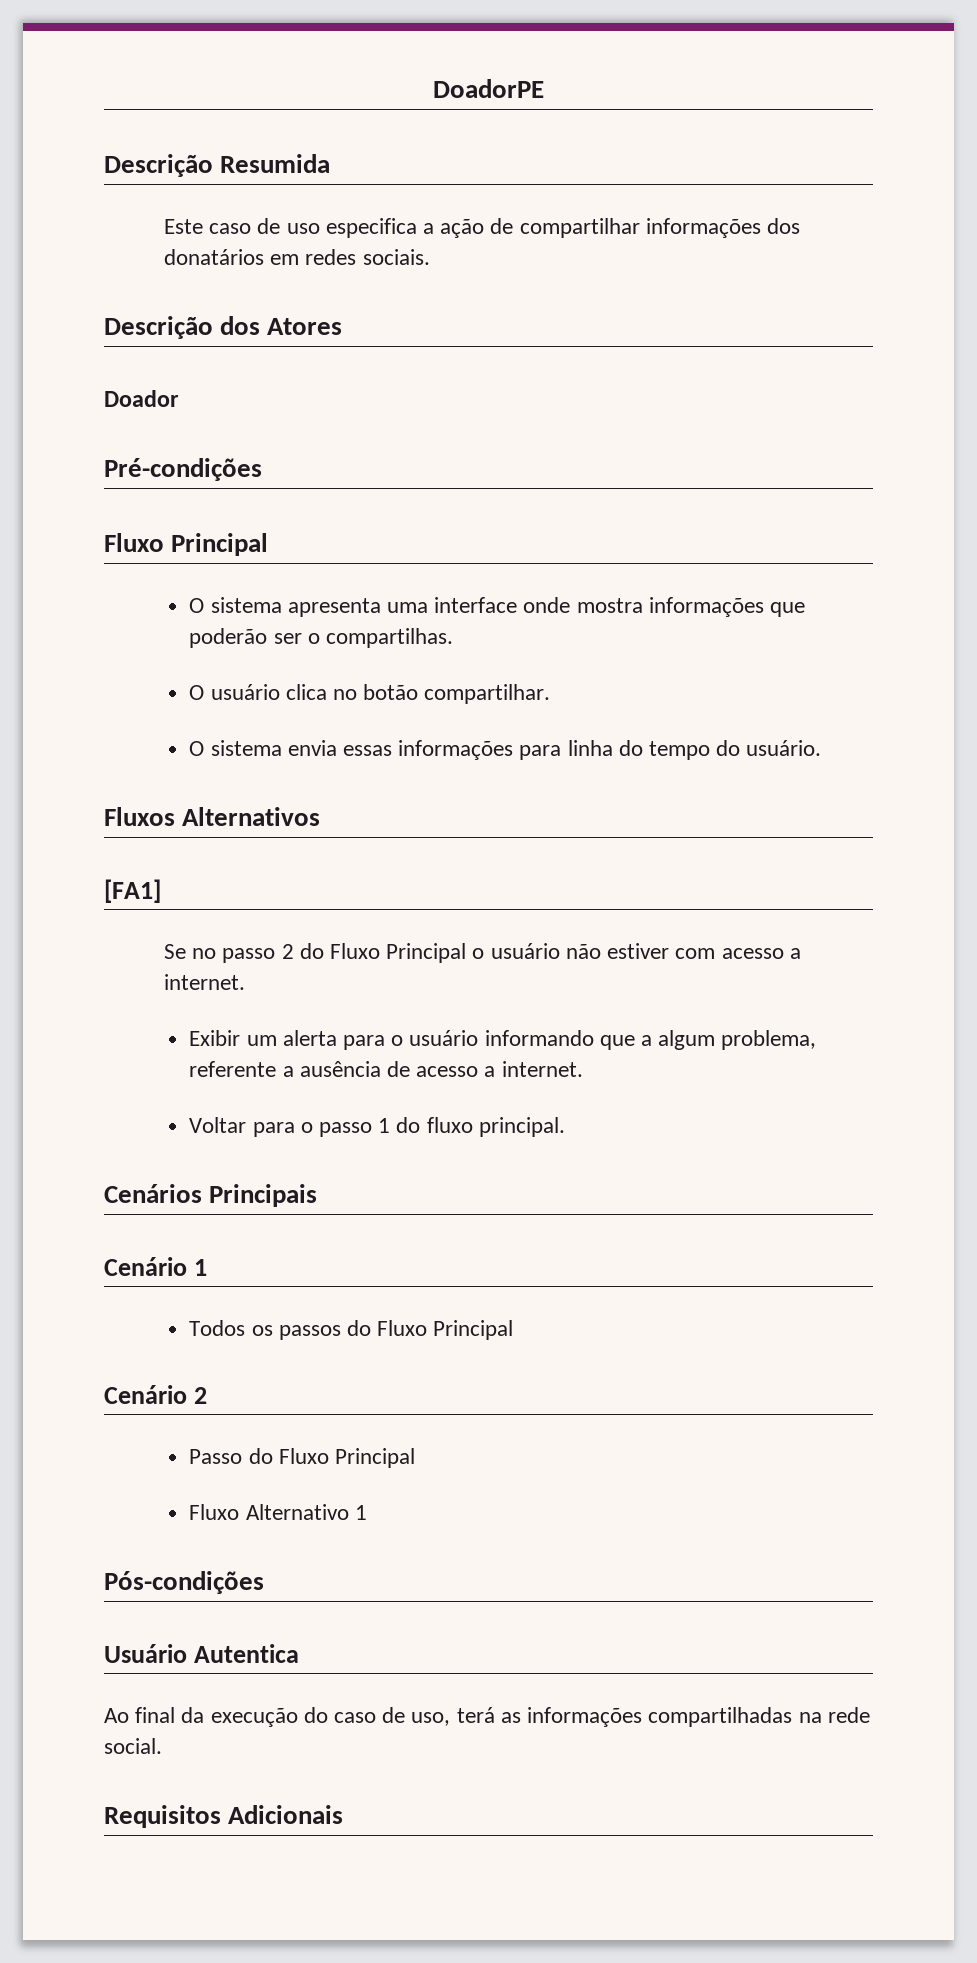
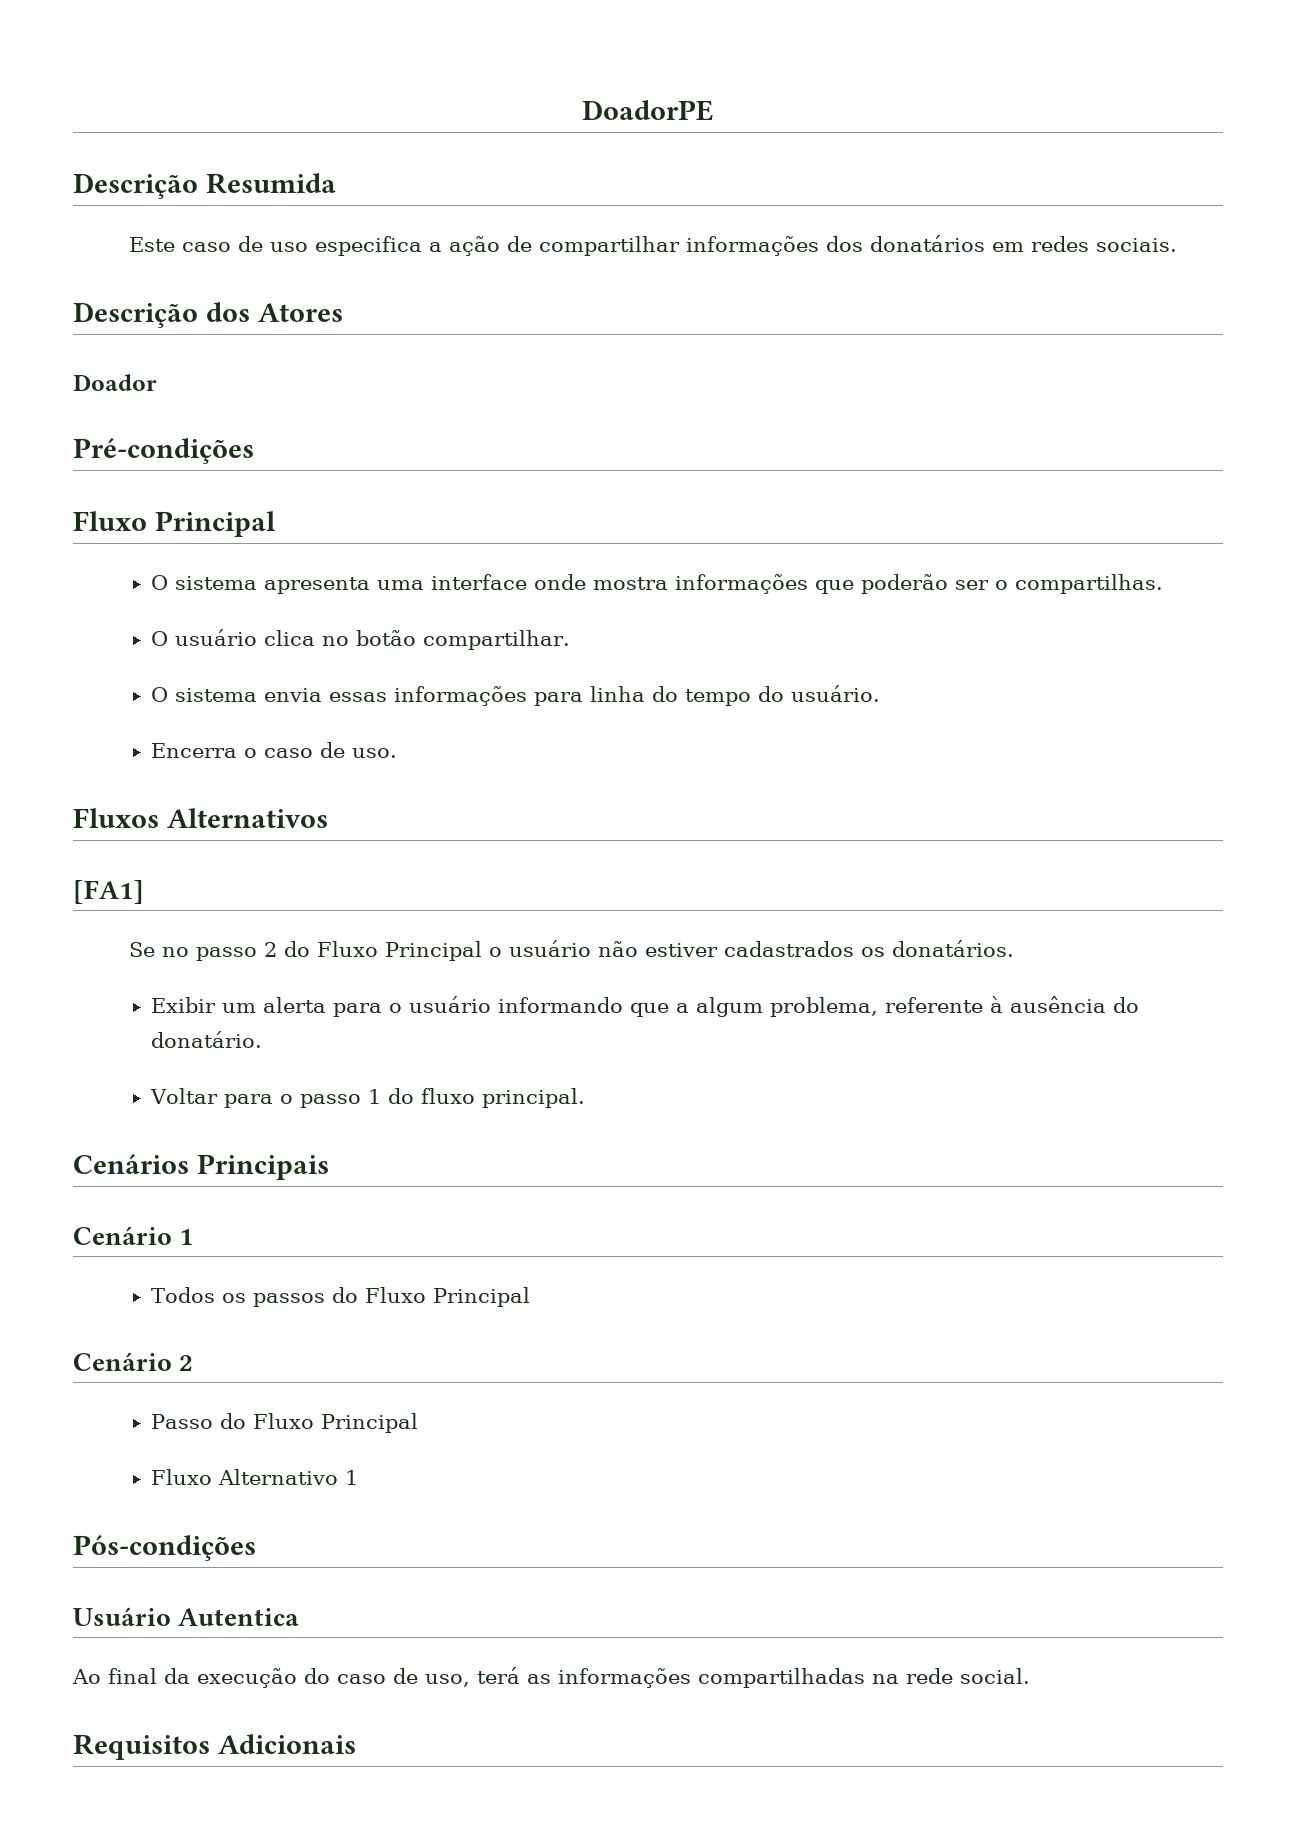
+ Encerra o caso de uso.
- Se no passo 2 do Fluxo Principal o usuário não estiver com acesso a internet.
+ Se no passo 2 do Fluxo Principal o usuário não estiver cadastrados os donatários.
- Exibir um alerta para o usuário informando que a algum problema, referente a ausência de acesso a internet.
+ Exibir um alerta para o usuário informando que a algum problema, referente à ausência do donatário.

